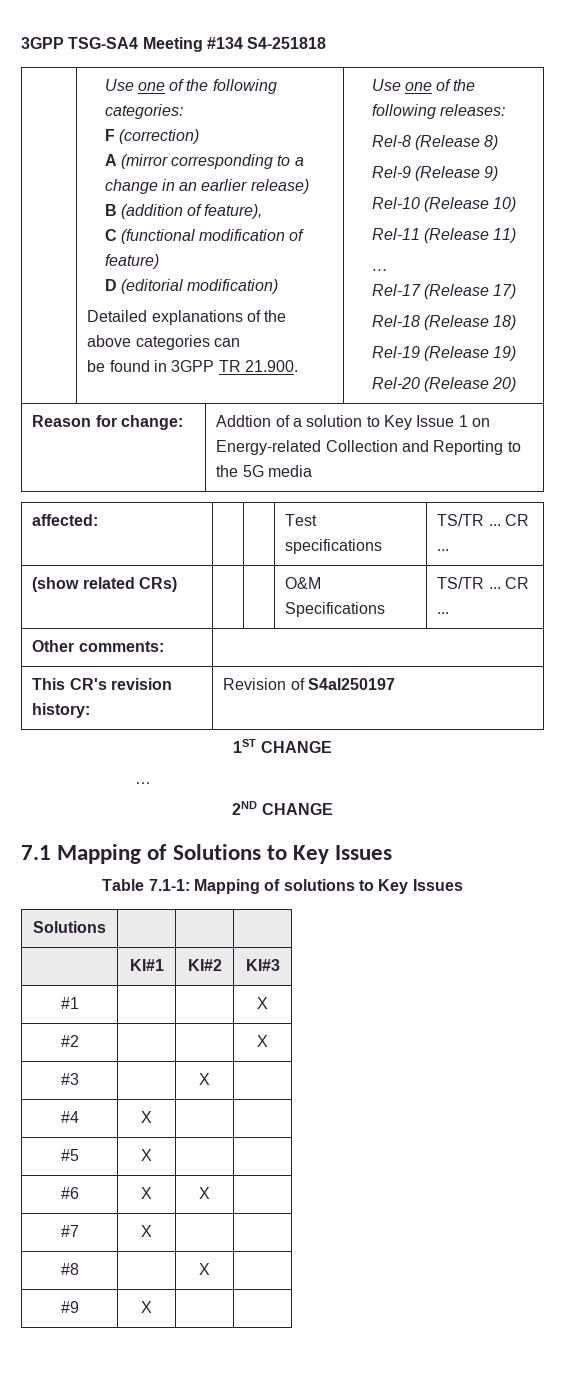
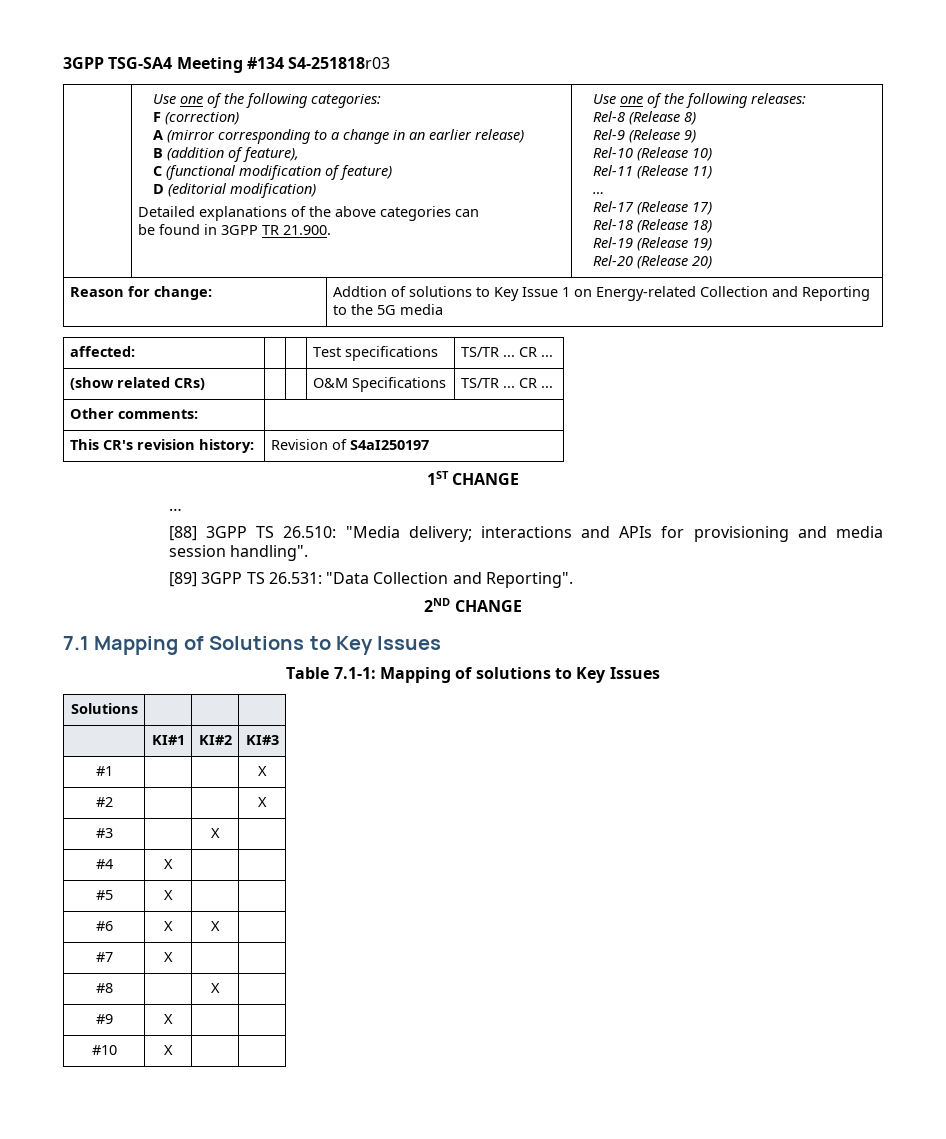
- 3GPP TSG-SA4 Meeting #134 S4-251818
+ 3GPP TSG-SA4 Meeting #134 S4-251818r03
- Reason for change: | Addtion of a solution to Key Issue 1 on Energy-related Collection and Reporting to the 5G media
+ Reason for change: | Addtion of solutions to Key Issue 1 on Energy-related Collection and Reporting to the 5G media
+ [88] 3GPP TS 26.510: "Media delivery; interactions and APIs for provisioning and media session handling".
+ [89] 3GPP TS 26.531: "Data Collection and Reporting".
+ #10 | X | |

